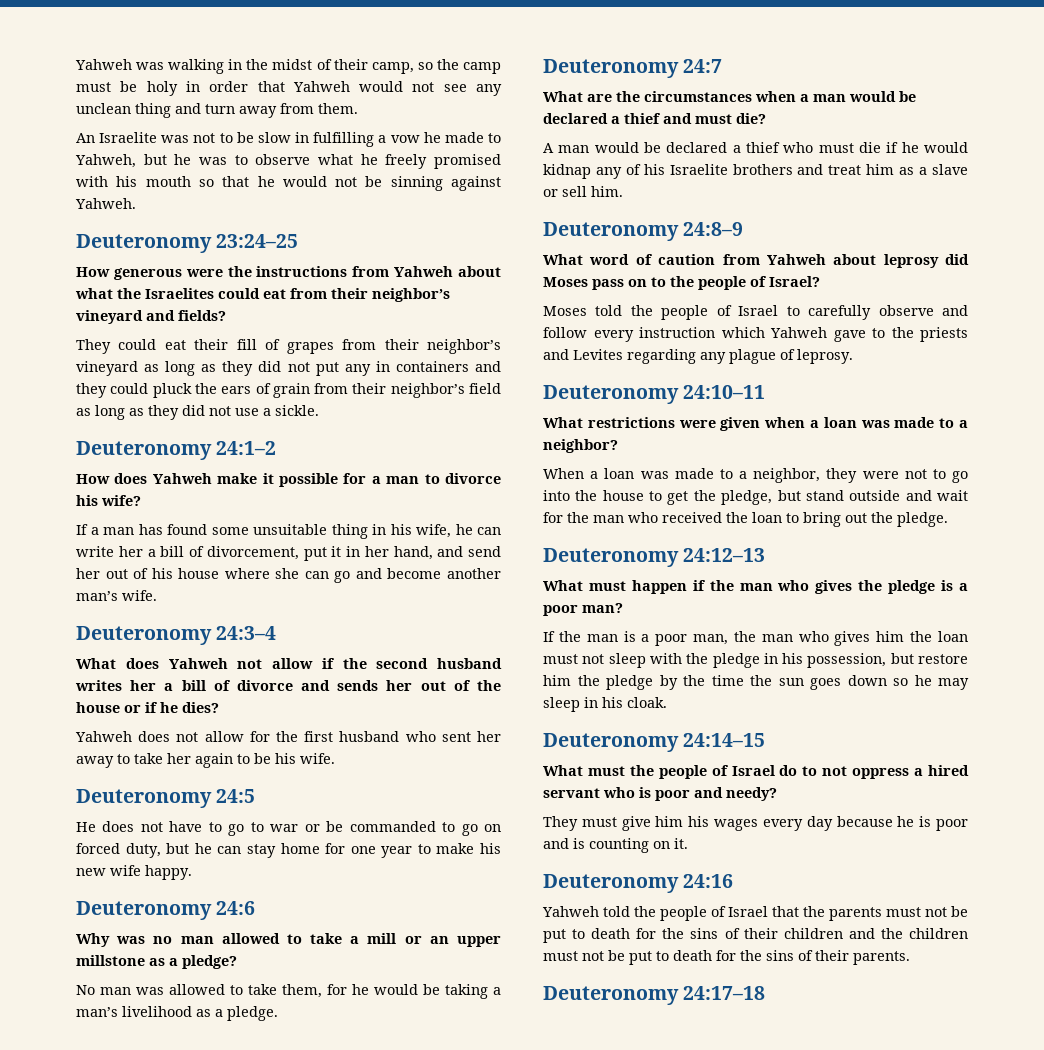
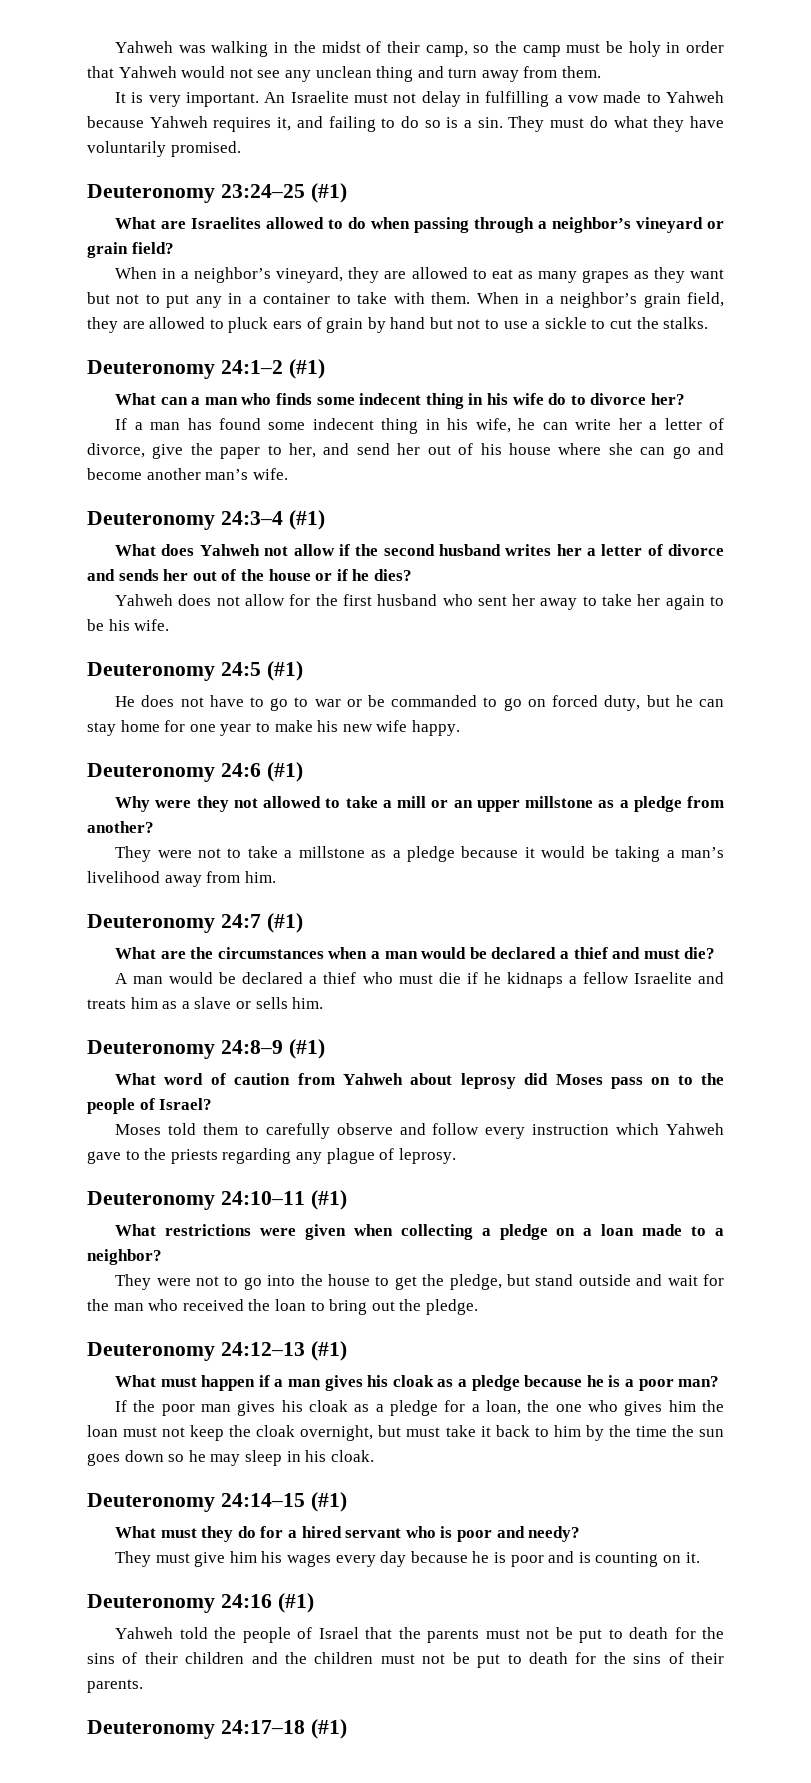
- An Israelite was not to be slow in fulfilling a vow he made to Yahweh, but he was to observe what he freely promised with his mouth so that he would not be sinning against Yahweh.
- Deuteronomy 23:24–25
- How generous were the instructions from Yahweh about what the Israelites could eat from their neighbor’s vineyard and fields?
- They could eat their fill of grapes from their neighbor’s vineyard as long as they did not put any in containers and they could pluck the ears of grain from their neighbor’s field as long as they did not use a sickle.
- Deuteronomy 24:1–2
- How does Yahweh make it possible for a man to divorce his wife?
+ It is very important. An Israelite must not delay in fulfilling a vow made to Yahweh because Yahweh requires it, and failing to do so is a sin. They must do what they have voluntarily promised.
+ Deuteronomy 23:24–25 (#1)
+ What are Israelites allowed to do when passing through a neighbor’s vineyard or grain field?
+ When in a neighbor’s vineyard, they are allowed to eat as many grapes as they want but not to put any in a container to take with them. When in a neighbor’s grain field, they are allowed to pluck ears of grain by hand but not to use a sickle to cut the stalks.
+ Deuteronomy 24:1–2 (#1)
+ What can a man who finds some indecent thing in his wife do to divorce her?
- If a man has found some unsuitable thing in his wife, he can write her a bill of divorcement, put it in her hand, and send her out of his house where she can go and become another man’s wife.
+ If a man has found some indecent thing in his wife, he can write her a letter of divorce, give the paper to her, and send her out of his house where she can go and become another man’s wife.
- Deuteronomy 24:3–4
+ Deuteronomy 24:3–4 (#1)
- What does Yahweh not allow if the second husband writes her a bill of divorce and sends her out of the house or if he dies?
+ What does Yahweh not allow if the second husband writes her a letter of divorce and sends her out of the house or if he dies?
- Deuteronomy 24:5
+ Deuteronomy 24:5 (#1)
- Deuteronomy 24:6
+ Deuteronomy 24:6 (#1)
- Why was no man allowed to take a mill or an upper millstone as a pledge?
- No man was allowed to take them, for he would be taking a man’s livelihood as a pledge.
+ Why were they not allowed to take a mill or an upper millstone as a pledge from another?
+ They were not to take a millstone as a pledge because it would be taking a man’s livelihood away from him.
- Deuteronomy 24:7
+ Deuteronomy 24:7 (#1)
- A man would be declared a thief who must die if he would kidnap any of his Israelite brothers and treat him as a slave or sell him.
+ A man would be declared a thief who must die if he kidnaps a fellow Israelite and treats him as a slave or sells him.
- Deuteronomy 24:8–9
+ Deuteronomy 24:8–9 (#1)
- Moses told the people of Israel to carefully observe and follow every instruction which Yahweh gave to the priests and Levites regarding any plague of leprosy.
+ Moses told them to carefully observe and follow every instruction which Yahweh gave to the priests regarding any plague of leprosy.
- Deuteronomy 24:10–11
+ Deuteronomy 24:10–11 (#1)
- What restrictions were given when a loan was made to a neighbor?
+ What restrictions were given when collecting a pledge on a loan made to a neighbor?
- When a loan was made to a neighbor, they were not to go into the house to get the pledge, but stand outside and wait for the man who received the loan to bring out the pledge.
+ They were not to go into the house to get the pledge, but stand outside and wait for the man who received the loan to bring out the pledge.
- Deuteronomy 24:12–13
+ Deuteronomy 24:12–13 (#1)
- What must happen if the man who gives the pledge is a poor man?
+ What must happen if a man gives his cloak as a pledge because he is a poor man?
- If the man is a poor man, the man who gives him the loan must not sleep with the pledge in his possession, but restore him the pledge by the time the sun goes down so he may sleep in his cloak.
+ If the poor man gives his cloak as a pledge for a loan, the one who gives him the loan must not keep the cloak overnight, but must take it back to him by the time the sun goes down so he may sleep in his cloak.
- Deuteronomy 24:14–15
- What must the people of Israel do to not oppress a hired servant who is poor and needy?
+ Deuteronomy 24:14–15 (#1)
+ What must they do for a hired servant who is poor and needy?
- Deuteronomy 24:16
+ Deuteronomy 24:16 (#1)
- Deuteronomy 24:17–18
+ Deuteronomy 24:17–18 (#1)

